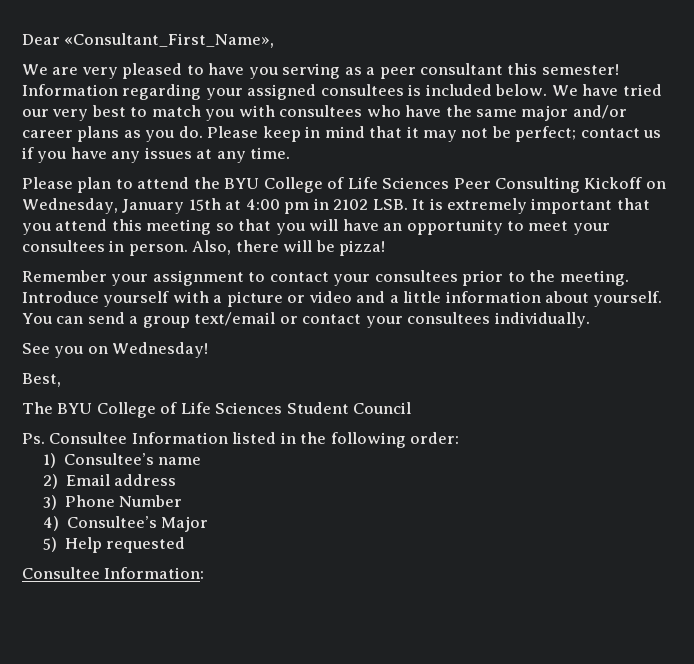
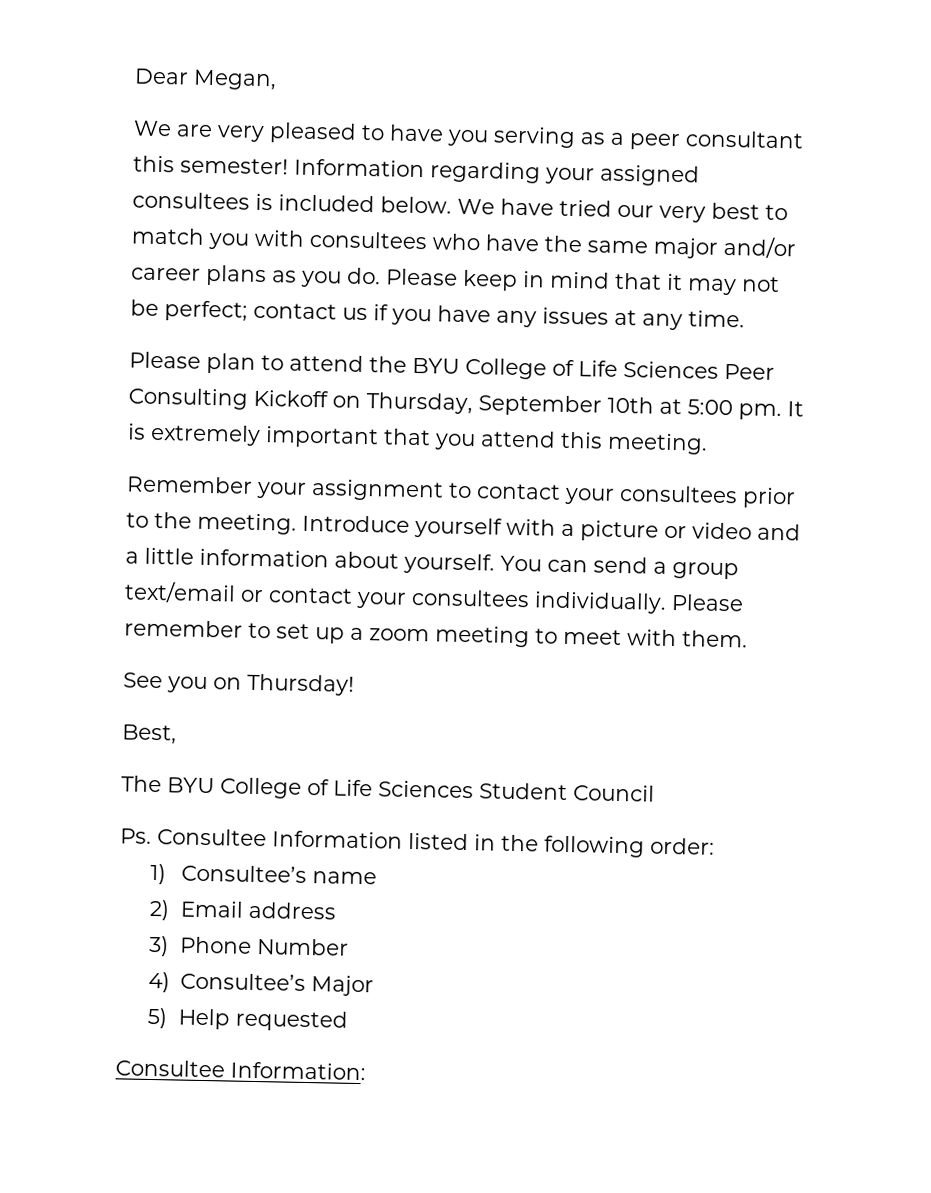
- Dear «Consultant_First_Name»,
+ Dear Megan,
- Please plan to attend the BYU College of Life Sciences Peer Consulting Kickoff on Wednesday, January 15th at 4:00 pm in 2102 LSB. It is extremely important that you attend this meeting so that you will have an opportunity to meet your consultees in person. Also, there will be pizza!
+ Please plan to attend the BYU College of Life Sciences Peer Consulting Kickoff on Thursday, September 10th at 5:00 pm. It is extremely important that you attend this meeting.
+ Please remember to set up a zoom meeting to meet with them.
- See you on Wednesday!
+ See you on Thursday!

